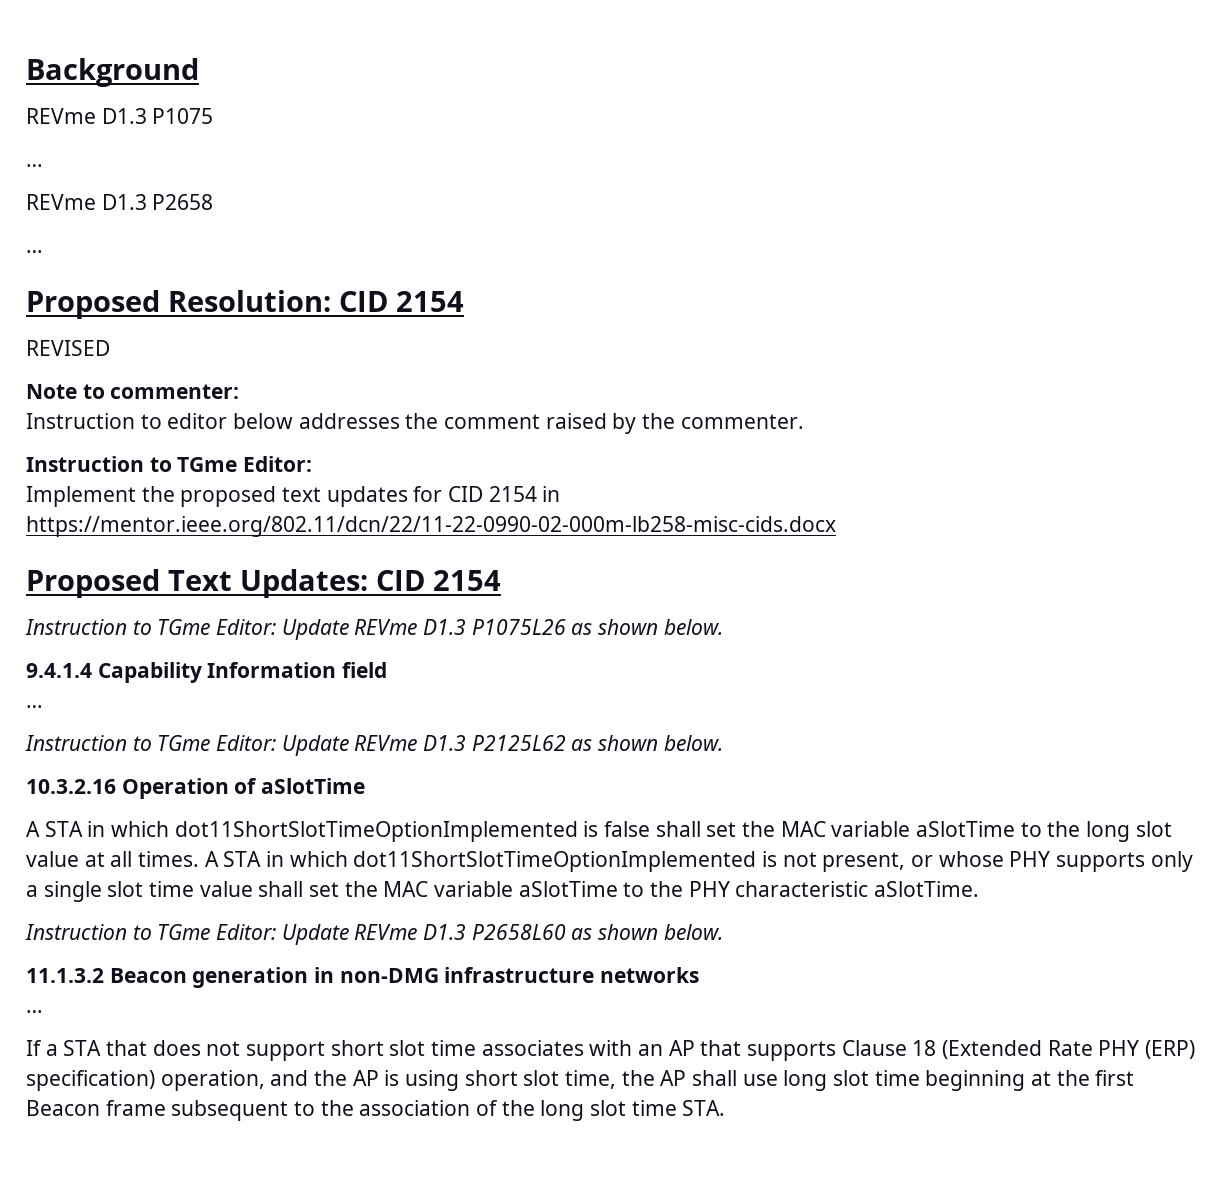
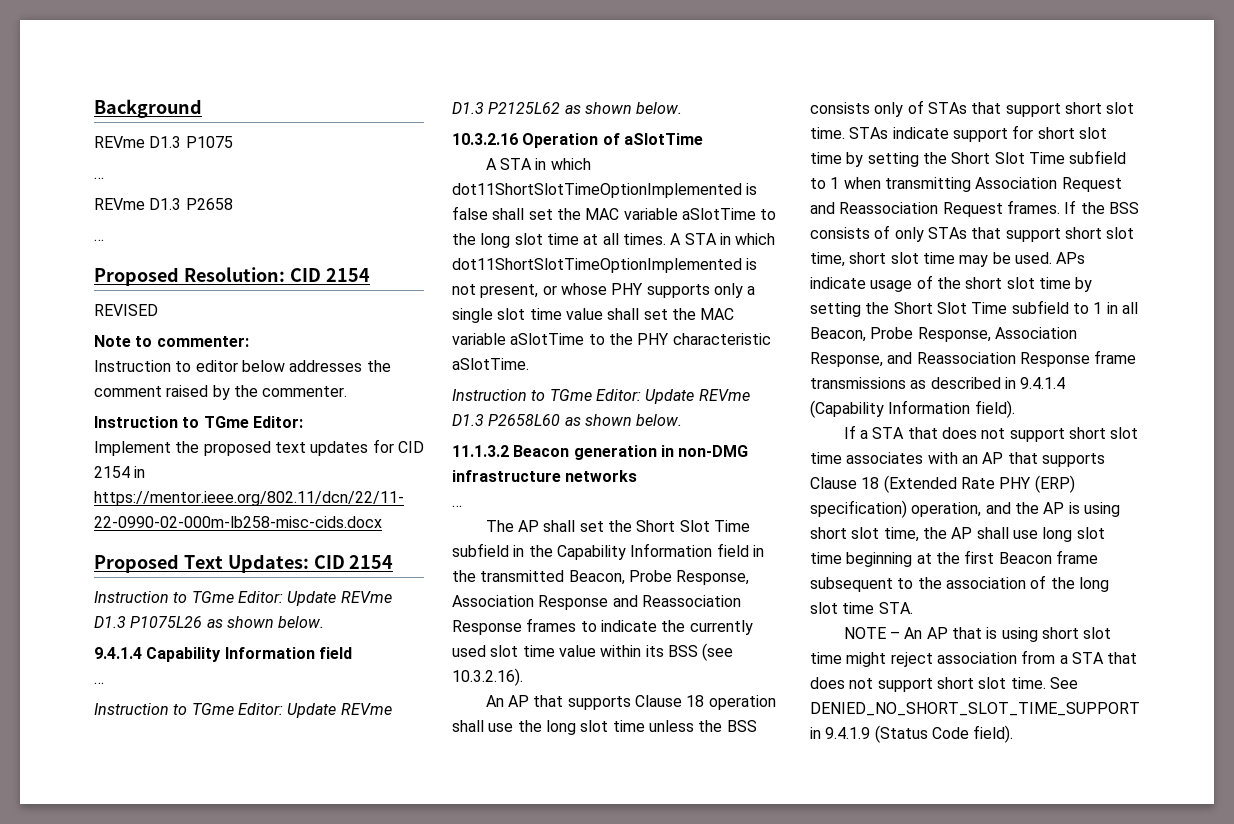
- A STA in which dot11ShortSlotTimeOptionImplemented is false shall set the MAC variable aSlotTime to the long slot value at all times.
+ A STA in which dot11ShortSlotTimeOptionImplemented is false shall set the MAC variable aSlotTime to the long slot time at all times.
+ The AP shall set the Short Slot Time subfield in the Capability Information field in the transmitted Beacon, Probe Response, Association Response and Reassociation Response frames to indicate the currently used slot time value within its BSS (see 10.3.2.16).
+ An AP that supports Clause 18 operation shall use the long slot time unless the BSS consists only of STAs that support short slot time. STAs indicate support for short slot time by setting the Short Slot Time subfield to 1 when transmitting Association Request and Reassociation Request frames. If the BSS consists of only STAs that support short slot time, short slot time may be used. APs indicate usage of the short slot time by setting the Short Slot Time subfield to 1 in all Beacon, Probe Response, Association Response, and Reassociation Response frame transmissions as described in 9.4.1.4 (Capability Information field).
+ NOTE – An AP that is using short slot time might reject association from a STA that does not support short slot time. See DENIED_NO_SHORT_SLOT_TIME_SUPPORT in 9.4.1.9 (Status Code field).

